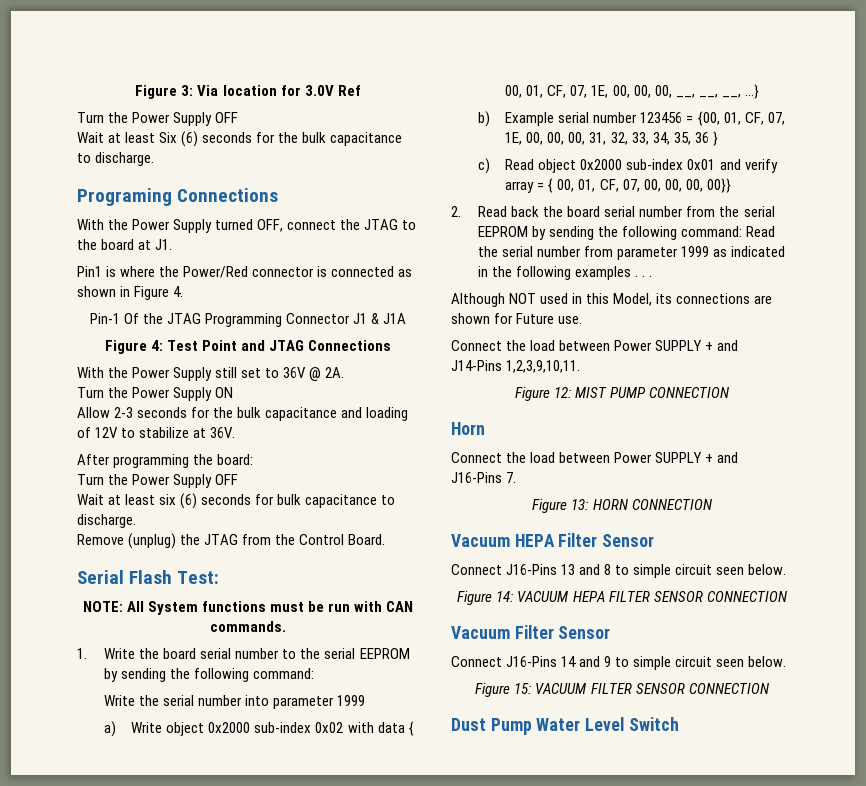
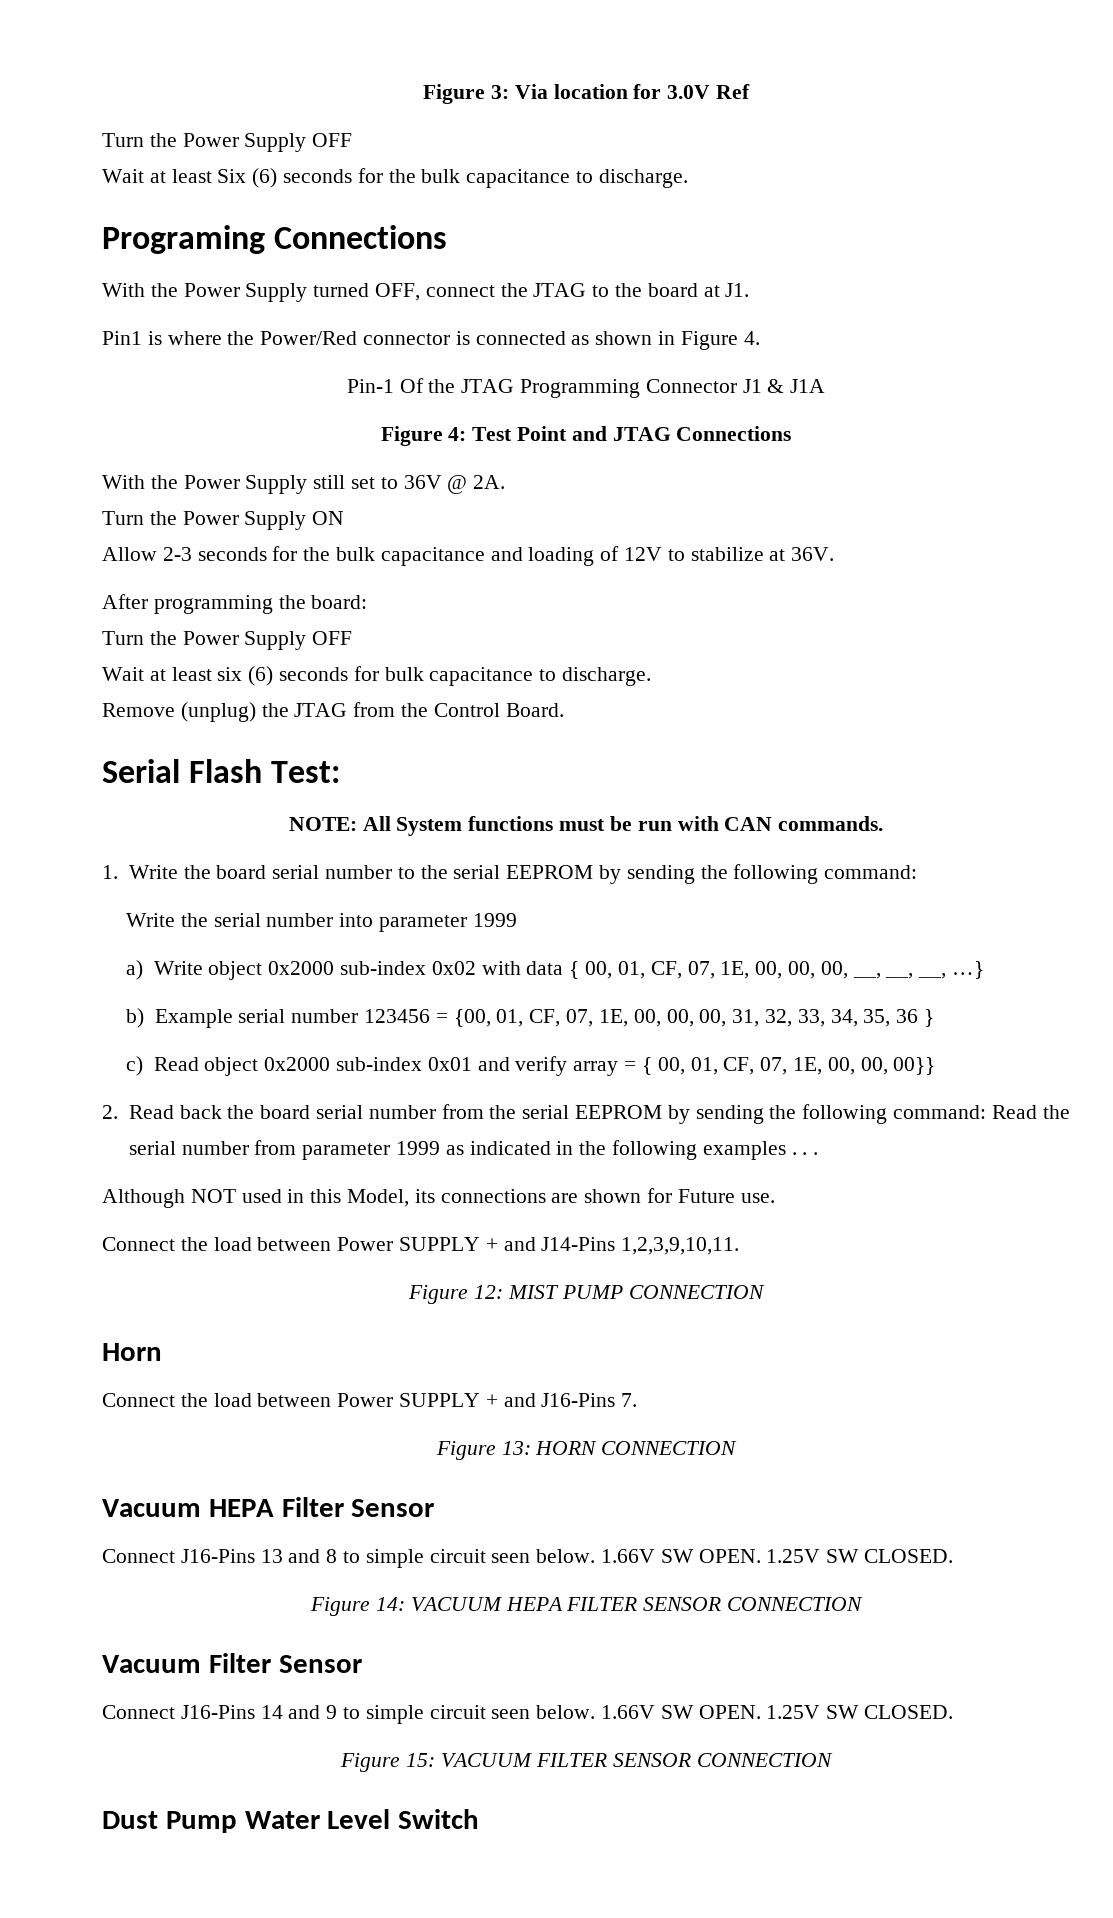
- c) Read object 0x2000 sub-index 0x01 and verify array = { 00, 01, CF, 07, 00, 00, 00, 00}}
+ c) Read object 0x2000 sub-index 0x01 and verify array = { 00, 01, CF, 07, 1E, 00, 00, 00}}
- Connect J16-Pins 13 and 8 to simple circuit seen below.
+ Connect J16-Pins 13 and 8 to simple circuit seen below. 1.66V SW OPEN. 1.25V SW CLOSED.
- Connect J16-Pins 14 and 9 to simple circuit seen below.
+ Connect J16-Pins 14 and 9 to simple circuit seen below. 1.66V SW OPEN. 1.25V SW CLOSED.

